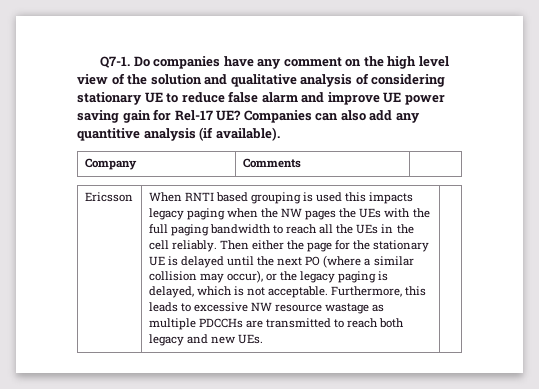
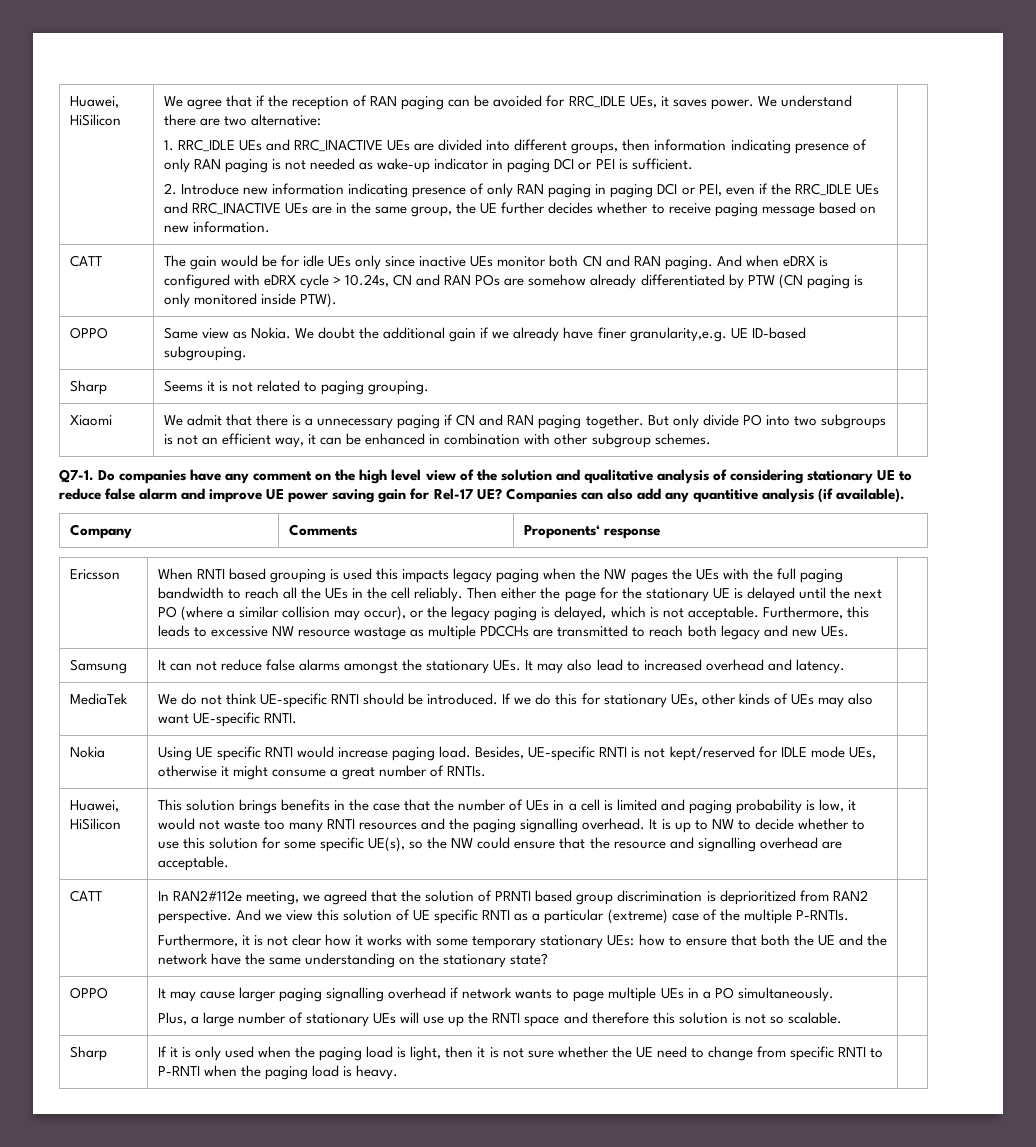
+ Huawei, HiSilicon | We agree that if the reception of RAN paging can be avoided for RRC_IDLE UEs, it saves power. We understand there are two alternative:
+ 1. RRC_IDLE UEs and RRC_INACTIVE UEs are divided into different groups, then information indicating presence of only RAN paging is not needed as wake-up indicator in paging DCI or PEI is sufficient.
+ 2. Introduce new information indicating presence of only RAN paging in paging DCI or PEI, even if the RRC_IDLE UEs and RRC_INACTIVE UEs are in the same group, the UE further decides whether to receive paging message based on new information. |
+ CATT | The gain would be for idle UEs only since inactive UEs monitor both CN and RAN paging. And when eDRX is configured with eDRX cycle > 10.24s, CN and RAN POs are somehow already differentiated by PTW (CN paging is only monitored inside PTW). |
+ OPPO | Same view as Nokia. We doubt the additional gain if we already have finer granularity,e.g. UE ID-based subgrouping. |
+ Sharp | Seems it is not related to paging grouping. |
+ Xiaomi | We admit that there is a unnecessary paging if CN and RAN paging together. But only divide PO into two subgroups is not an efficient way, it can be enhanced in combination with other subgroup schemes. |
- Company | Comments |
+ Company | Comments | Proponents‘ response
+ Samsung | It can not reduce false alarms amongst the stationary UEs. It may also lead to increased overhead and latency. |
+ MediaTek | We do not think UE-specific RNTI should be introduced. If we do this for stationary UEs, other kinds of UEs may also want UE-specific RNTI. |
+ Nokia | Using UE specific RNTI would increase paging load. Besides, UE-specific RNTI is not kept/reserved for IDLE mode UEs, otherwise it might consume a great number of RNTIs. |
+ Huawei, HiSilicon | This solution brings benefits in the case that the number of UEs in a cell is limited and paging probability is low, it would not waste too many RNTI resources and the paging signalling overhead. It is up to NW to decide whether to use this solution for some specific UE(s), so the NW could ensure that the resource and signalling overhead are acceptable. |
+ CATT | In RAN2#112e meeting, we agreed that the solution of PRNTI based group discrimination is deprioritized from RAN2 perspective. And we view this solution of UE specific RNTI as a particular (extreme) case of the multiple P-RNTIs.
+ Furthermore, it is not clear how it works with some temporary stationary UEs: how to ensure that both the UE and the network have the same understanding on the stationary state? |
+ OPPO | It may cause larger paging signalling overhead if network wants to page multiple UEs in a PO simultaneously.
+ Plus, a large number of stationary UEs will use up the RNTI space and therefore this solution is not so scalable. |
+ Sharp | If it is only used when the paging load is light, then it is not sure whether the UE need to change from specific RNTI to P-RNTI when the paging load is heavy. |

